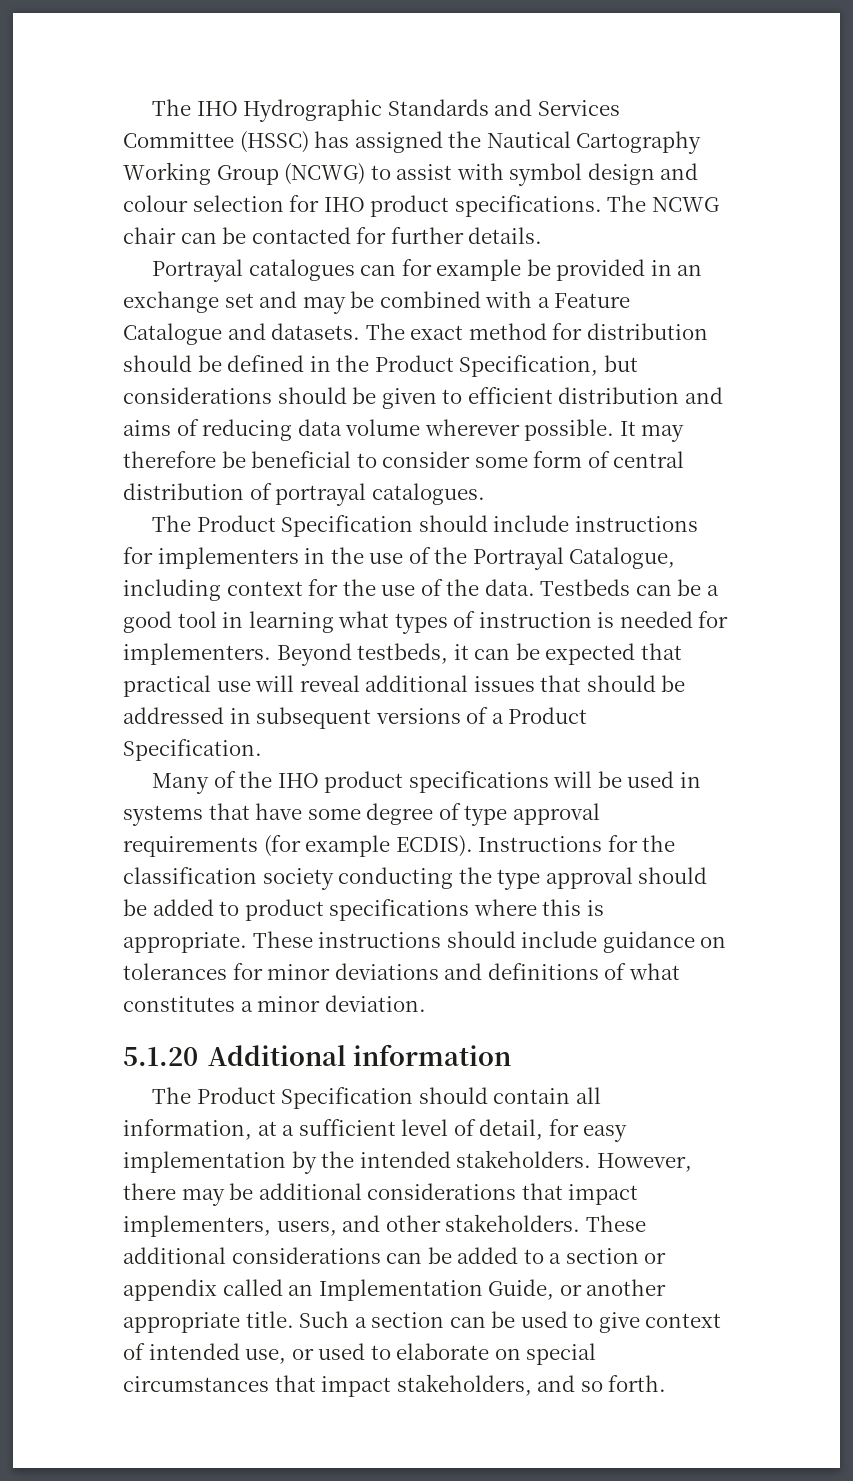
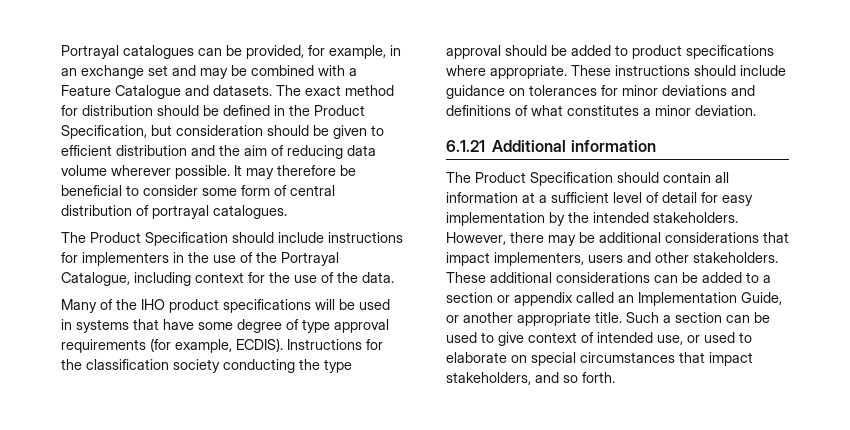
- The IHO Hydrographic Standards and Services Committee (HSSC) has assigned the Nautical Cartography Working Group (NCWG) to assist with symbol design and colour selection for IHO product specifications. The NCWG chair can be contacted for further details.
- Portrayal catalogues can for example be provided in an exchange set and may be combined with a Feature Catalogue and datasets.
+ Portrayal catalogues can be provided, for example, in an exchange set and may be combined with a Feature Catalogue and datasets.
- The exact method for distribution should be defined in the Product Specification, but considerations should be given to efficient distribution and aims of reducing data volume wherever possible.
+ The exact method for distribution should be defined in the Product Specification, but consideration should be given to efficient distribution and the aim of reducing data volume wherever possible.
- Testbeds can be a good tool in learning what types of instruction is needed for implementers. Beyond testbeds, it can be expected that practical use will reveal additional issues that should be addressed in subsequent versions of a Product Specification.
- Many of the IHO product specifications will be used in systems that have some degree of type approval requirements (for example ECDIS).
+ Many of the IHO product specifications will be used in systems that have some degree of type approval requirements (for example, ECDIS).
- Instructions for the classification society conducting the type approval should be added to product specifications where this is appropriate.
+ Instructions for the classification society conducting the type approval should be added to product specifications where appropriate.
- 5.1.20 Additional information
+ 6.1.21 Additional information
- The Product Specification should contain all information, at a sufficient level of detail, for easy implementation by the intended stakeholders.
+ The Product Specification should contain all information at a sufficient level of detail for easy implementation by the intended stakeholders.
- However, there may be additional considerations that impact implementers, users, and other stakeholders.
+ However, there may be additional considerations that impact implementers, users and other stakeholders.

